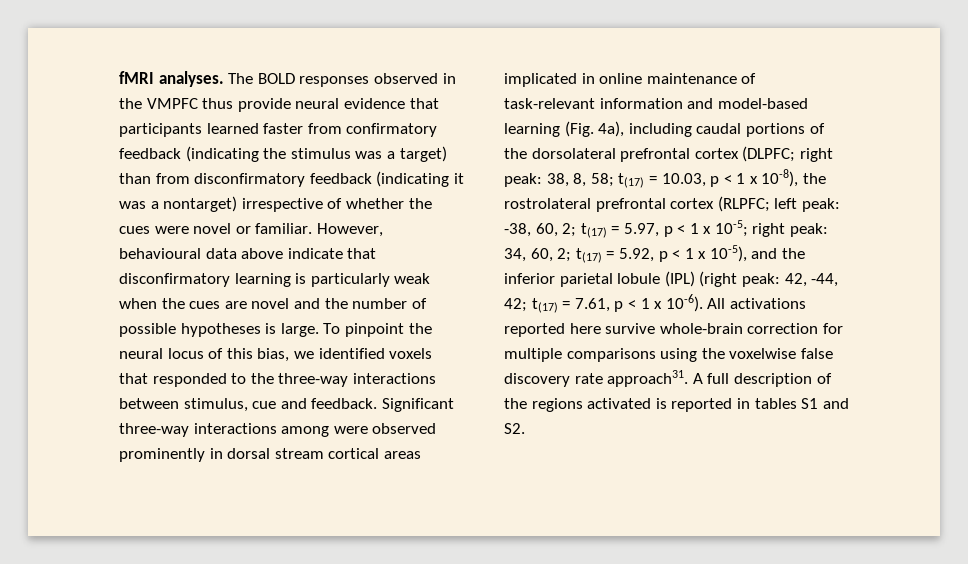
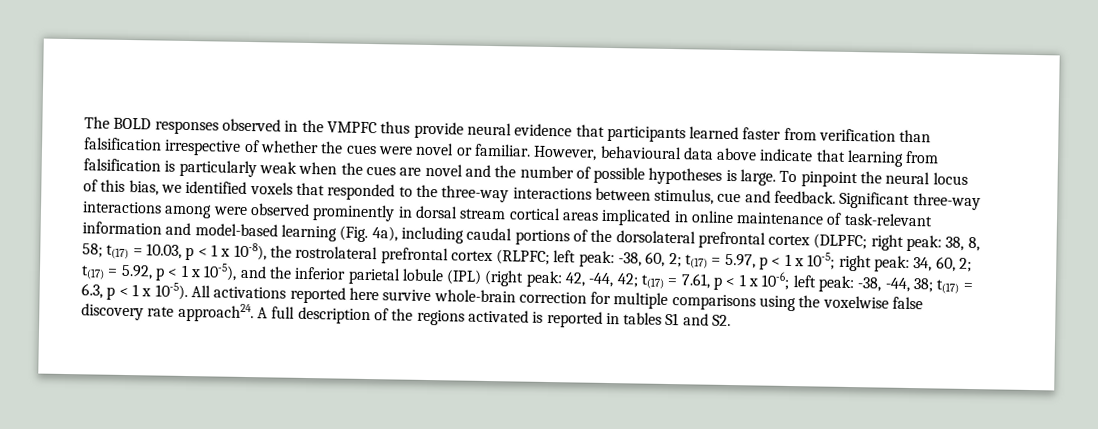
- fMRI analyses. The BOLD responses observed in the VMPFC thus provide neural evidence that participants learned faster from confirmatory feedback (indicating the stimulus was a target) than from disconfirmatory feedback (indicating it was a nontarget) irrespective of whether the cues were novel or familiar.
+ The BOLD responses observed in the VMPFC thus provide neural evidence that participants learned faster from verification than falsification irrespective of whether the cues were novel or familiar.
- However, behavioural data above indicate that disconfirmatory learning is particularly weak when the cues are novel and the number of possible hypotheses is large.
+ However, behavioural data above indicate that learning from falsification is particularly weak when the cues are novel and the number of possible hypotheses is large.
- t(17) = 7.61, p < 1 x 10-6).
+ t(17) = 7.61, p < 1 x 10-6; left peak: -38, -44, 38; t(17) = 6.3, p < 1 x 10-5).
- All activations reported here survive whole-brain correction for multiple comparisons using the voxelwise false discovery rate approach31.
+ All activations reported here survive whole-brain correction for multiple comparisons using the voxelwise false discovery rate approach24.

